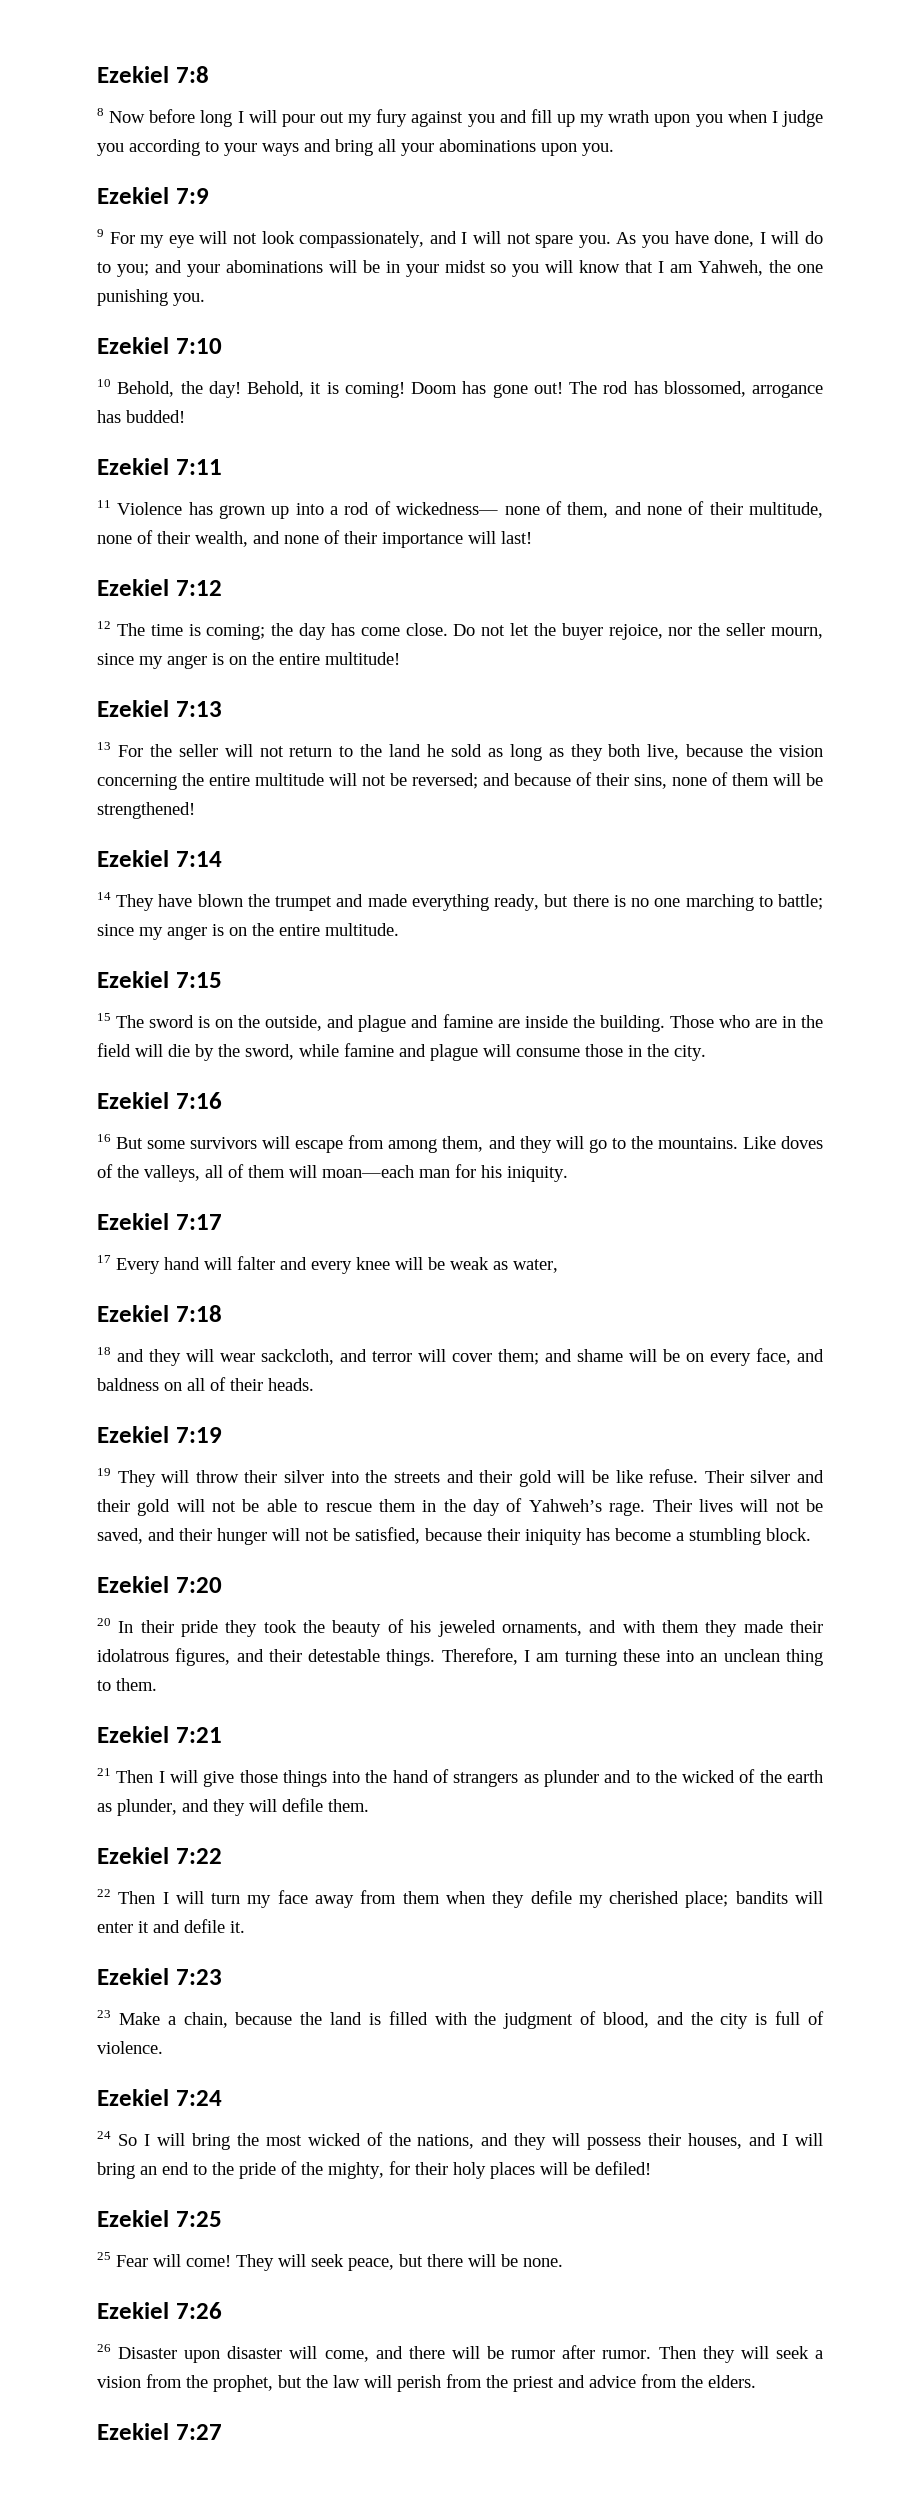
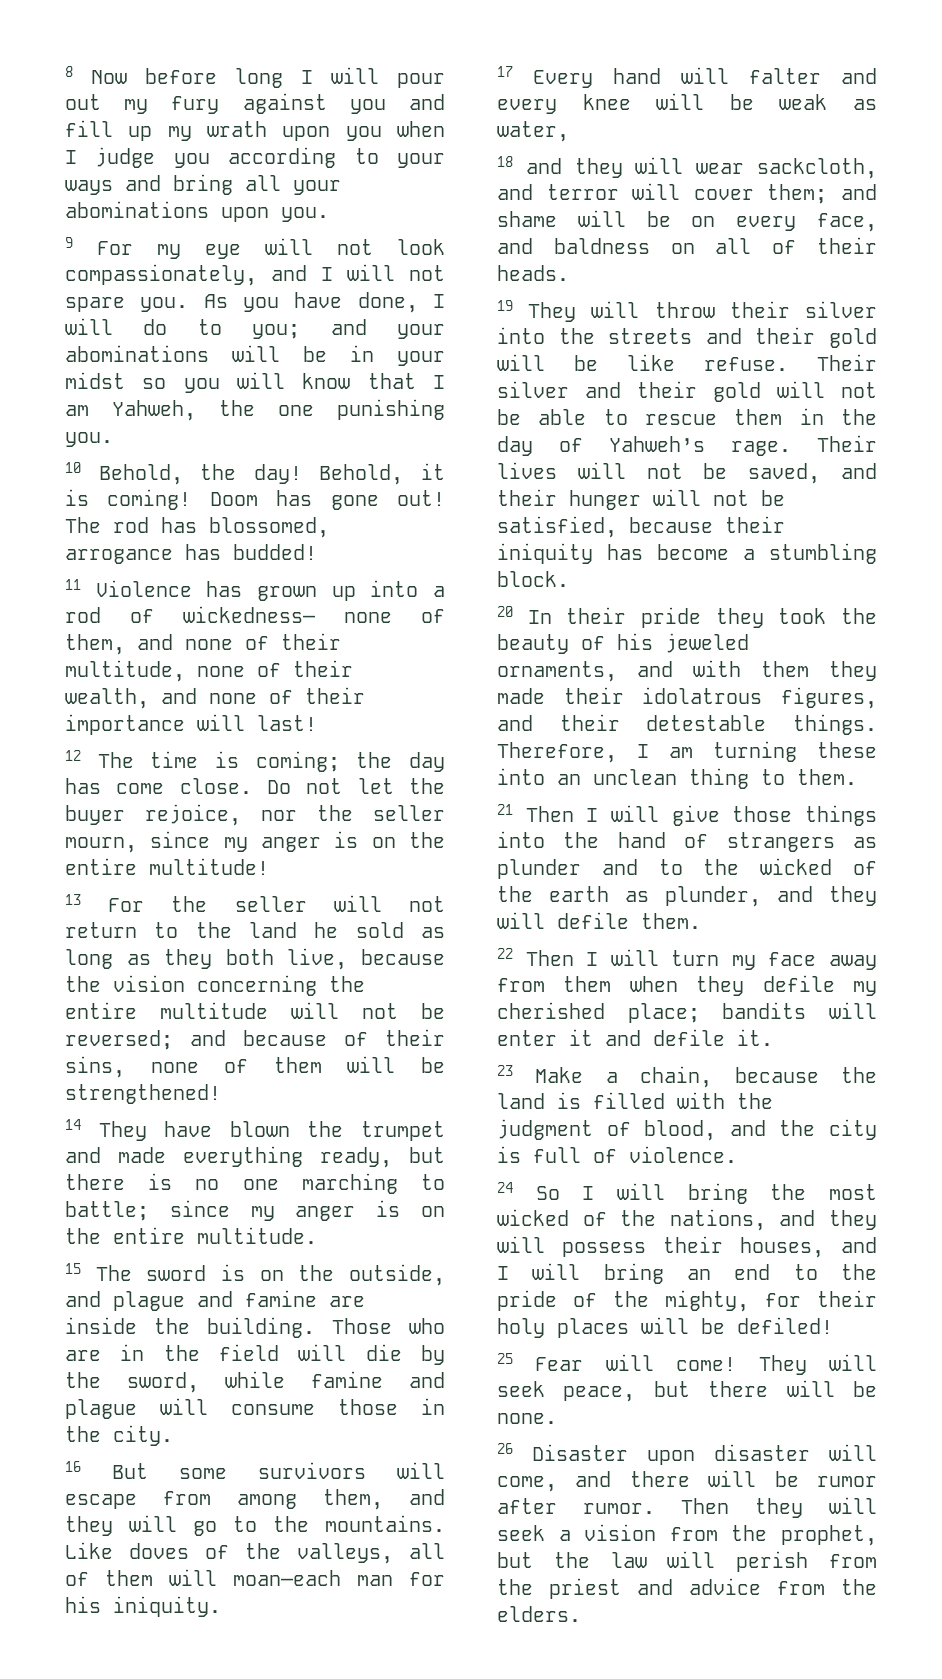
- Ezekiel 7:8
- Ezekiel 7:9
- Ezekiel 7:10
- Ezekiel 7:11
- Ezekiel 7:12
- Ezekiel 7:13
- Ezekiel 7:14
- Ezekiel 7:15
- Ezekiel 7:16
- Ezekiel 7:17
- Ezekiel 7:18
- Ezekiel 7:19
- Ezekiel 7:20
- Ezekiel 7:21
- Ezekiel 7:22
- Ezekiel 7:23
- Ezekiel 7:24
- Ezekiel 7:25
- Ezekiel 7:26
- Ezekiel 7:27

